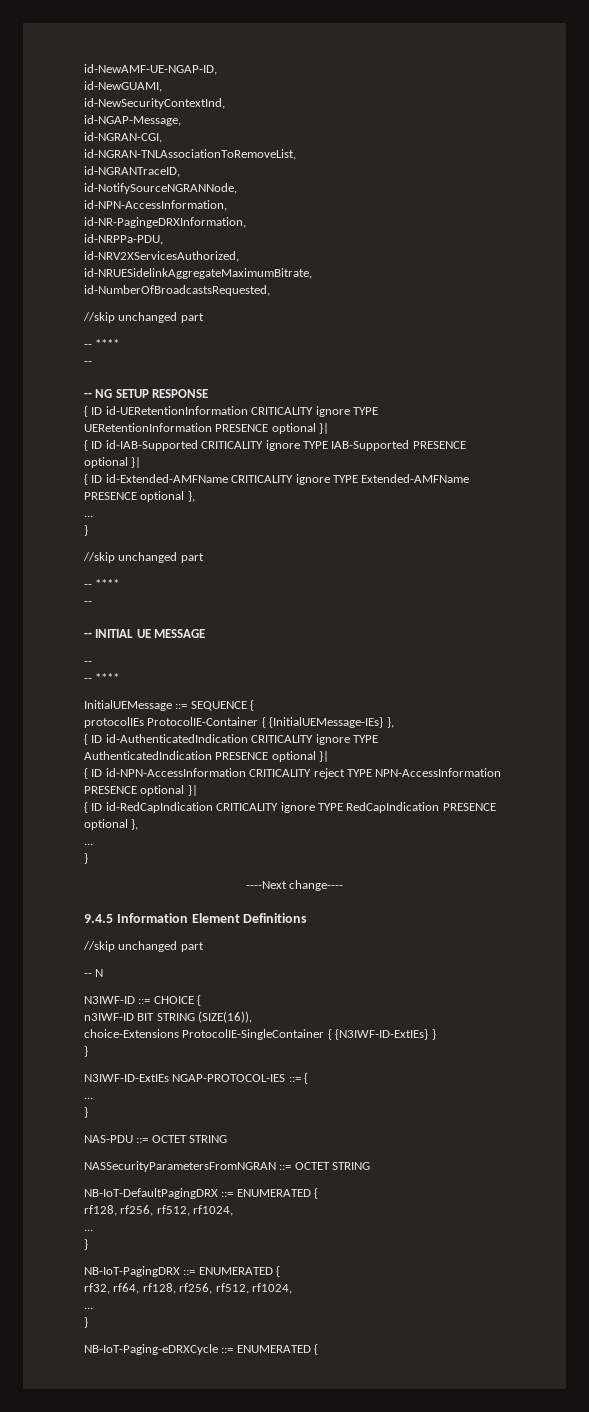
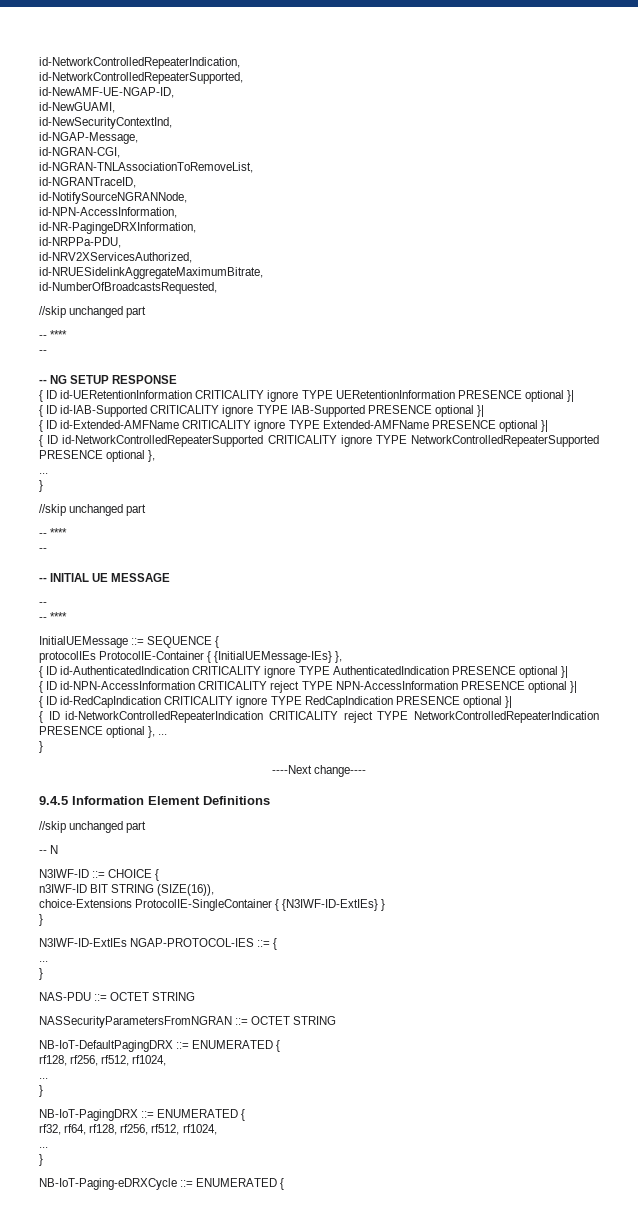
+ id-NetworkControlledRepeaterIndication,
+ id-NetworkControlledRepeaterSupported,
- { ID id-Extended-AMFName CRITICALITY ignore TYPE Extended-AMFName PRESENCE optional },
+ { ID id-Extended-AMFName CRITICALITY ignore TYPE Extended-AMFName PRESENCE optional }|
+ { ID id-NetworkControlledRepeaterSupported CRITICALITY ignore TYPE NetworkControlledRepeaterSupported PRESENCE optional },
- { ID id-RedCapIndication CRITICALITY ignore TYPE RedCapIndication PRESENCE optional },
- ...
+ { ID id-RedCapIndication CRITICALITY ignore TYPE RedCapIndication PRESENCE optional }|
+ { ID id-NetworkControlledRepeaterIndication CRITICALITY reject TYPE NetworkControlledRepeaterIndication PRESENCE optional }, ...

